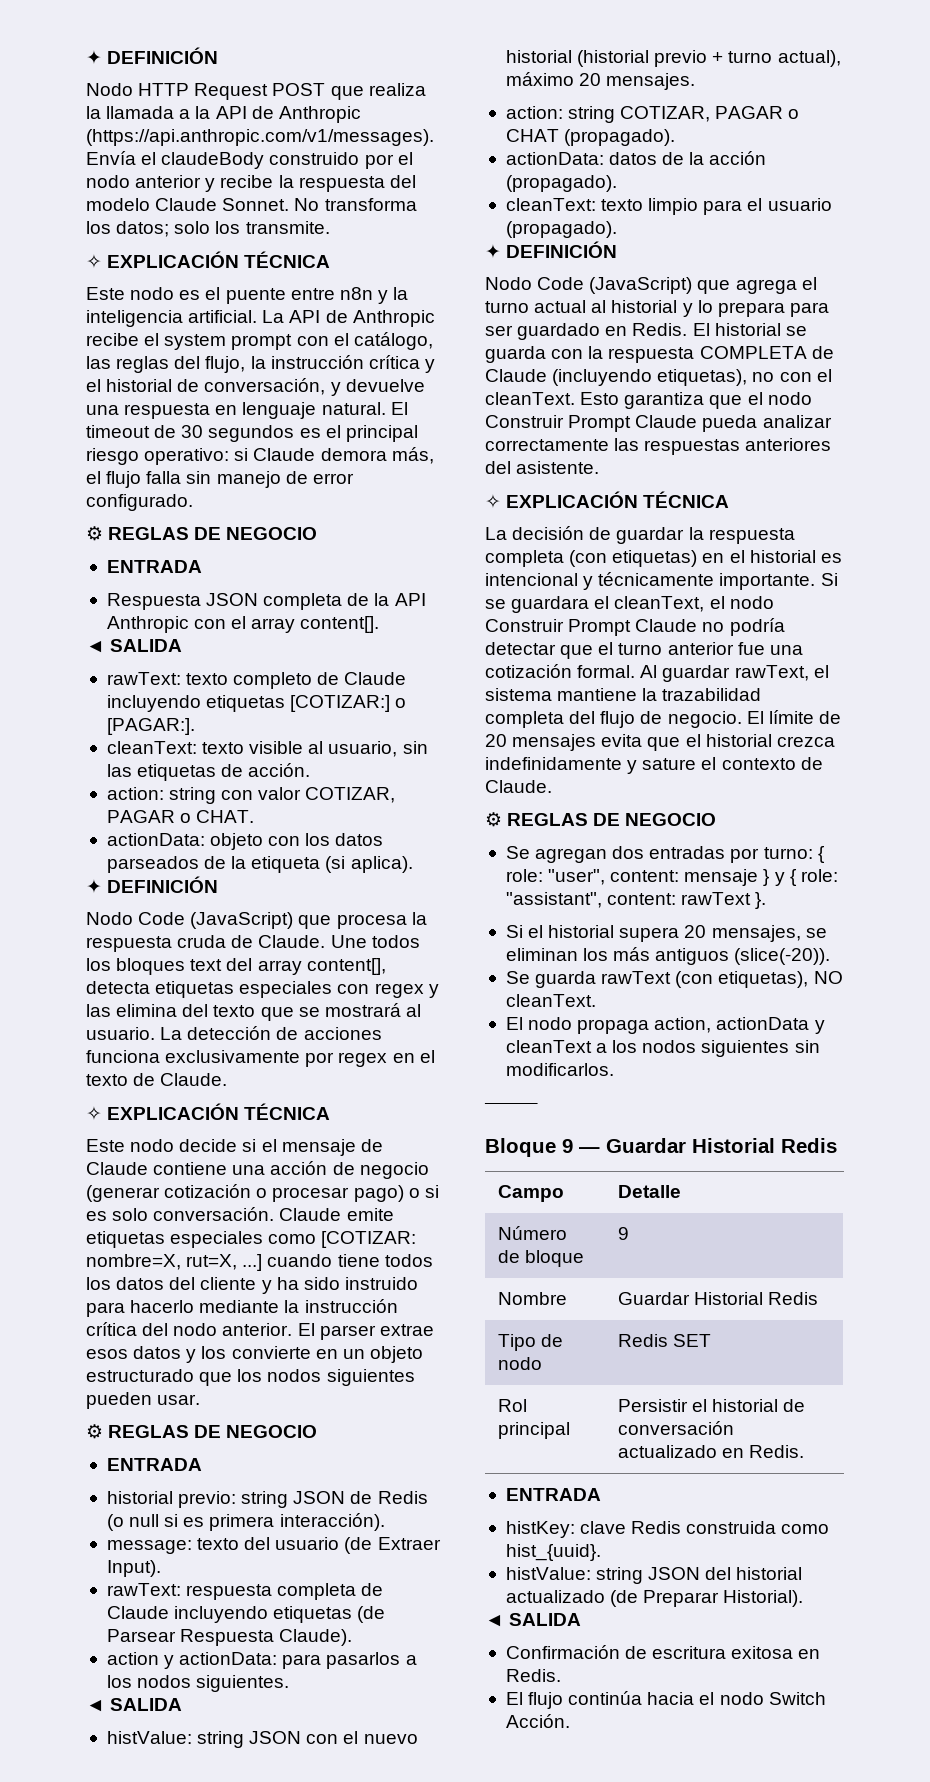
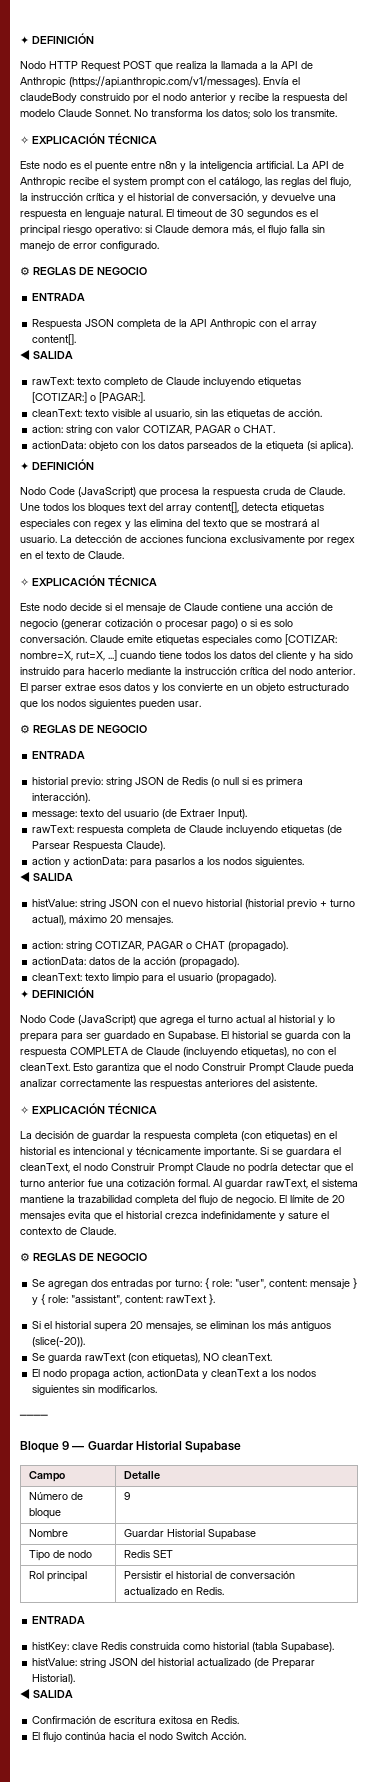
- Nodo Code (JavaScript) que agrega el turno actual al historial y lo prepara para ser guardado en Redis.
+ Nodo Code (JavaScript) que agrega el turno actual al historial y lo prepara para ser guardado en Supabase.
- Bloque 9 — Guardar Historial Redis
+ Bloque 9 — Guardar Historial Supabase
- Nombre | Guardar Historial Redis
+ Nombre | Guardar Historial Supabase
- histKey: clave Redis construida como hist_{uuid}.
+ histKey: clave Redis construida como historial (tabla Supabase).

